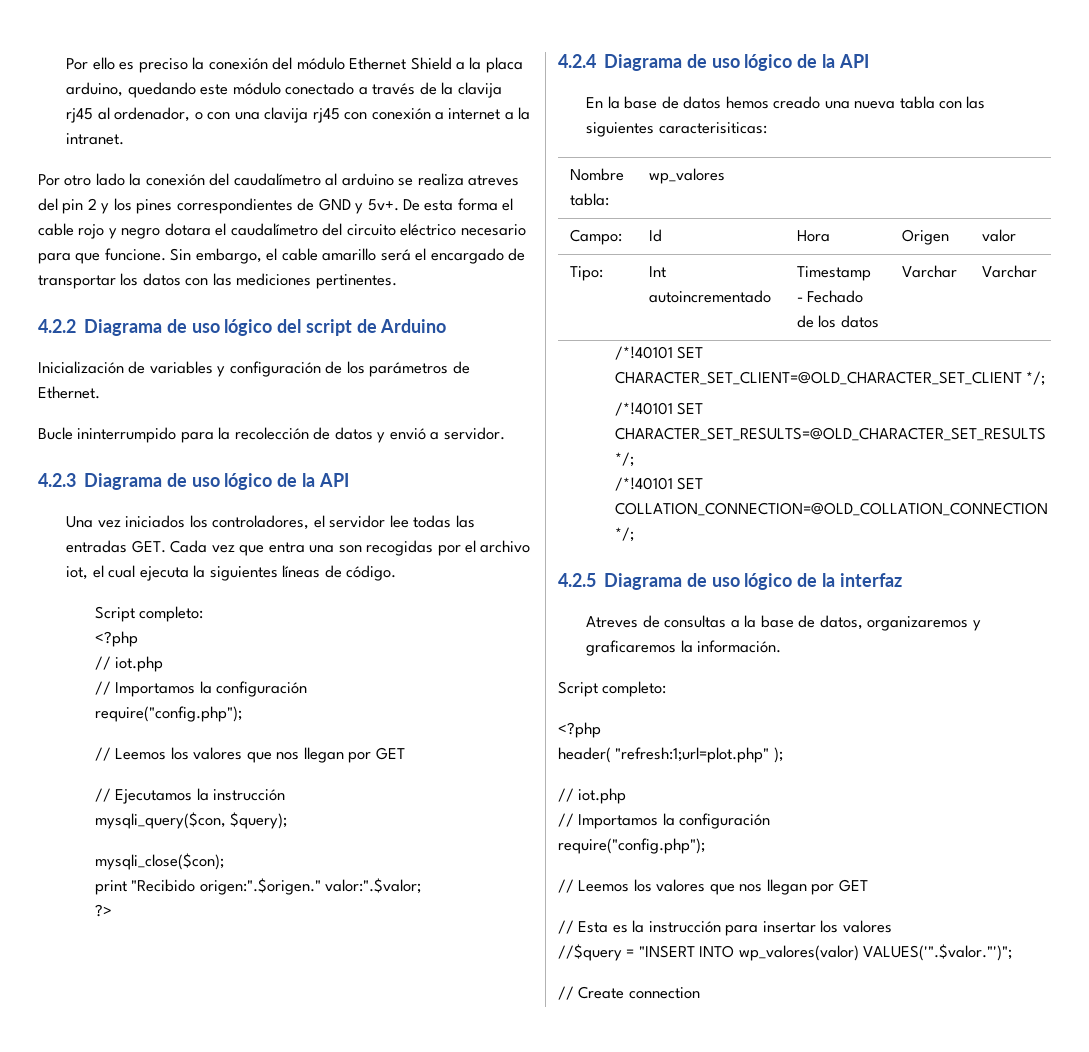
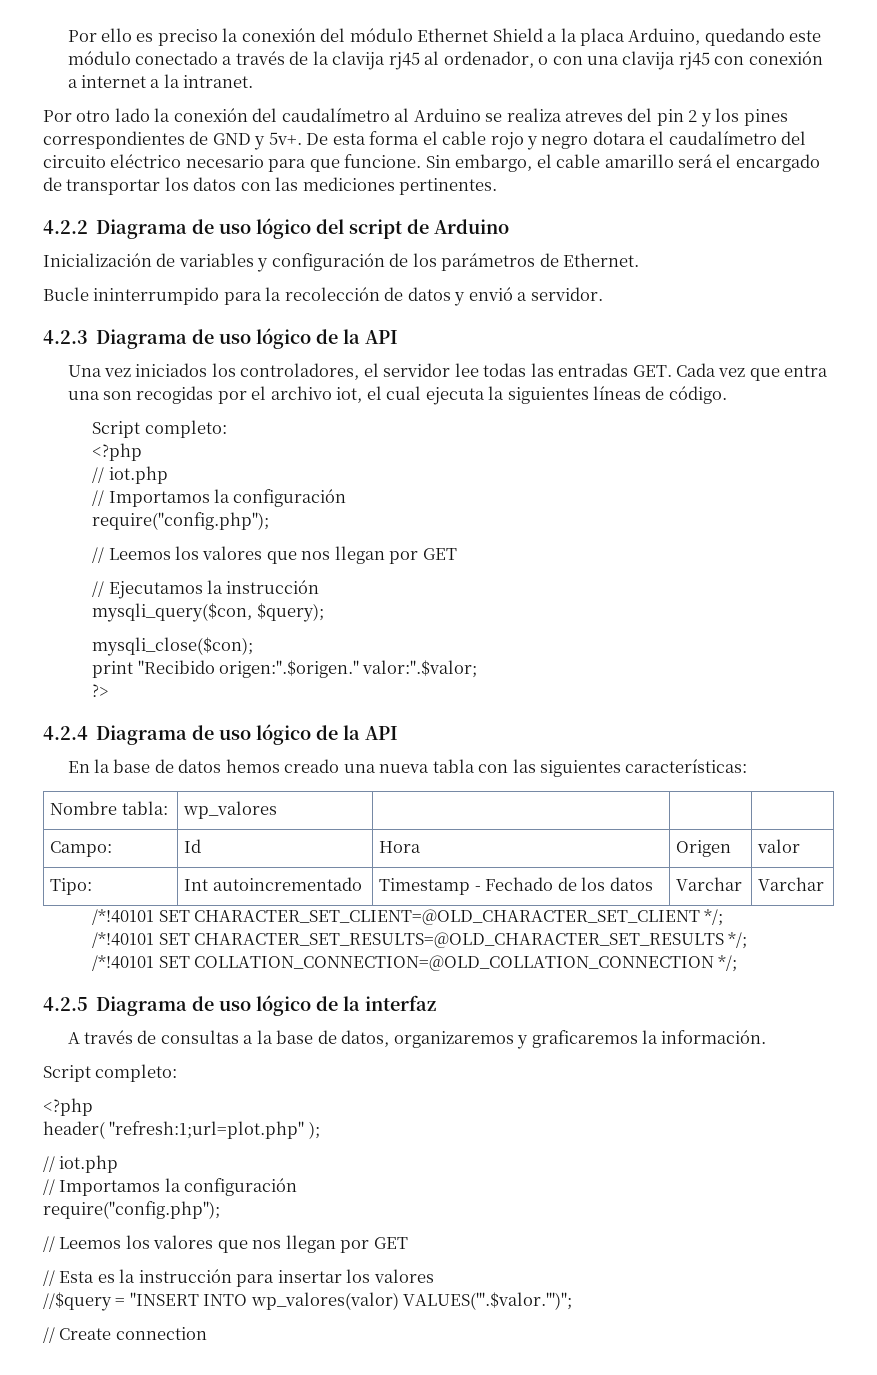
- Por ello es preciso la conexión del módulo Ethernet Shield a la placa arduino, quedando este módulo conectado a través de la clavija rj45 al ordenador, o con una clavija rj45 con conexión a internet a la intranet.
+ Por ello es preciso la conexión del módulo Ethernet Shield a la placa Arduino, quedando este módulo conectado a través de la clavija rj45 al ordenador, o con una clavija rj45 con conexión a internet a la intranet.
- Por otro lado la conexión del caudalímetro al arduino se realiza atreves del pin 2 y los pines correspondientes de GND y 5v+.
+ Por otro lado la conexión del caudalímetro al Arduino se realiza atreves del pin 2 y los pines correspondientes de GND y 5v+.
- En la base de datos hemos creado una nueva tabla con las siguientes caracterisiticas:
+ En la base de datos hemos creado una nueva tabla con las siguientes características:
- Atreves de consultas a la base de datos, organizaremos y graficaremos la información.
+ A través de consultas a la base de datos, organizaremos y graficaremos la información.

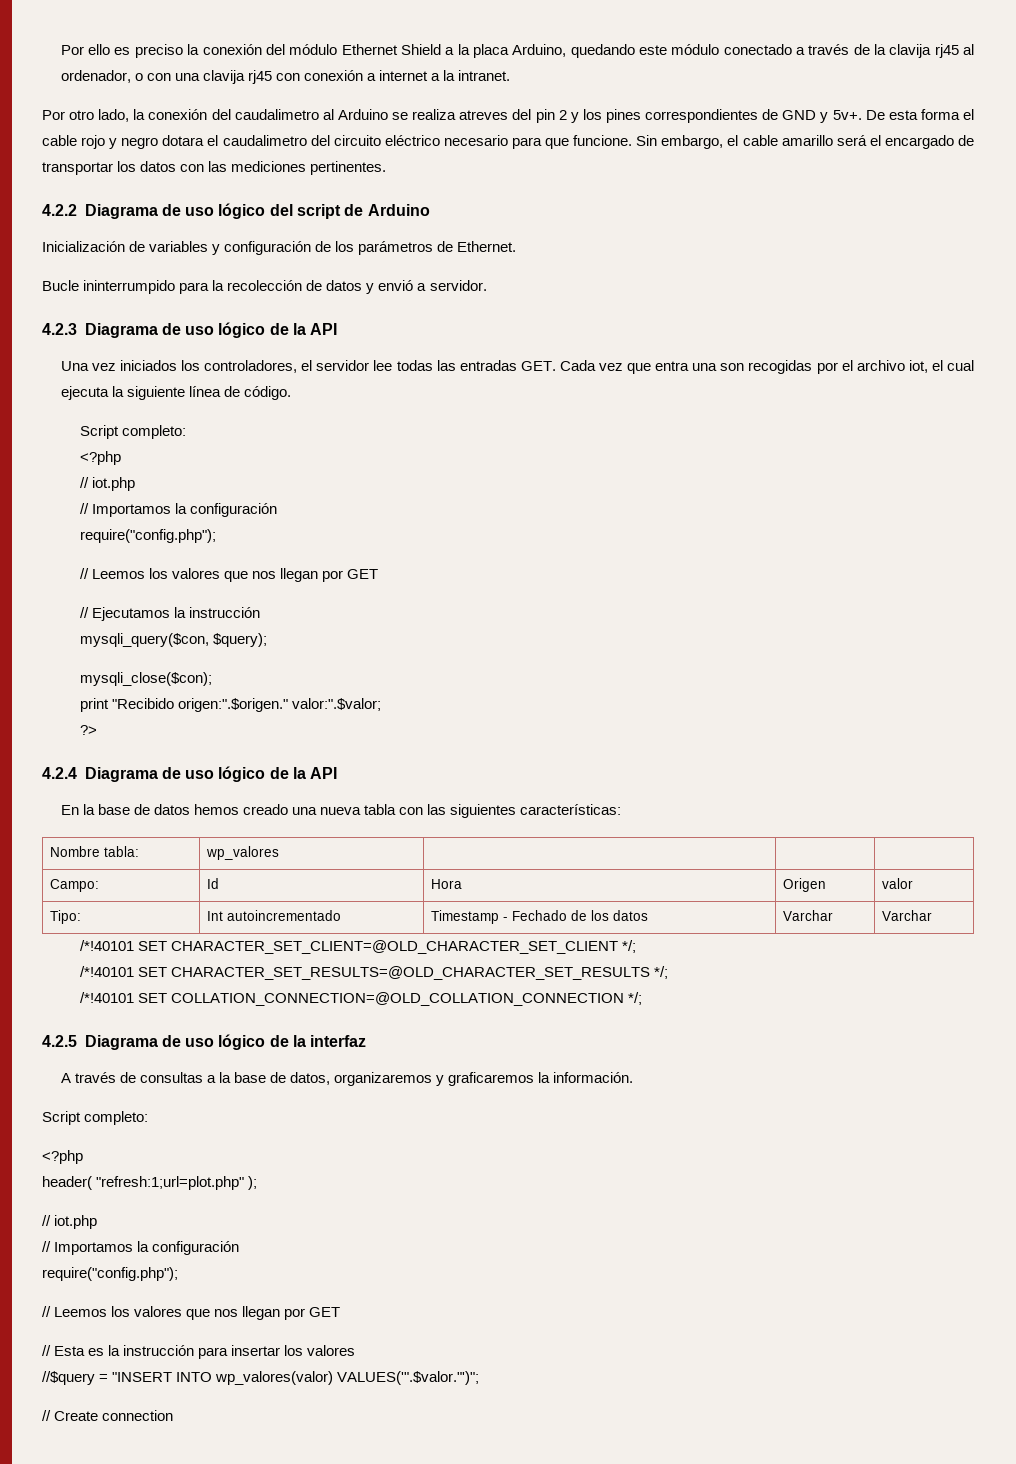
- Por otro lado la conexión del caudalímetro al Arduino se realiza atreves del pin 2 y los pines correspondientes de GND y 5v+.
+ Por otro lado, la conexión del caudalimetro al Arduino se realiza atreves del pin 2 y los pines correspondientes de GND y 5v+.
- De esta forma el cable rojo y negro dotara el caudalímetro del circuito eléctrico necesario para que funcione.
+ De esta forma el cable rojo y negro dotara el caudalimetro del circuito eléctrico necesario para que funcione.
- Una vez iniciados los controladores, el servidor lee todas las entradas GET. Cada vez que entra una son recogidas por el archivo iot, el cual ejecuta la siguientes líneas de código.
+ Una vez iniciados los controladores, el servidor lee todas las entradas GET. Cada vez que entra una son recogidas por el archivo iot, el cual ejecuta la siguiente línea de código.

